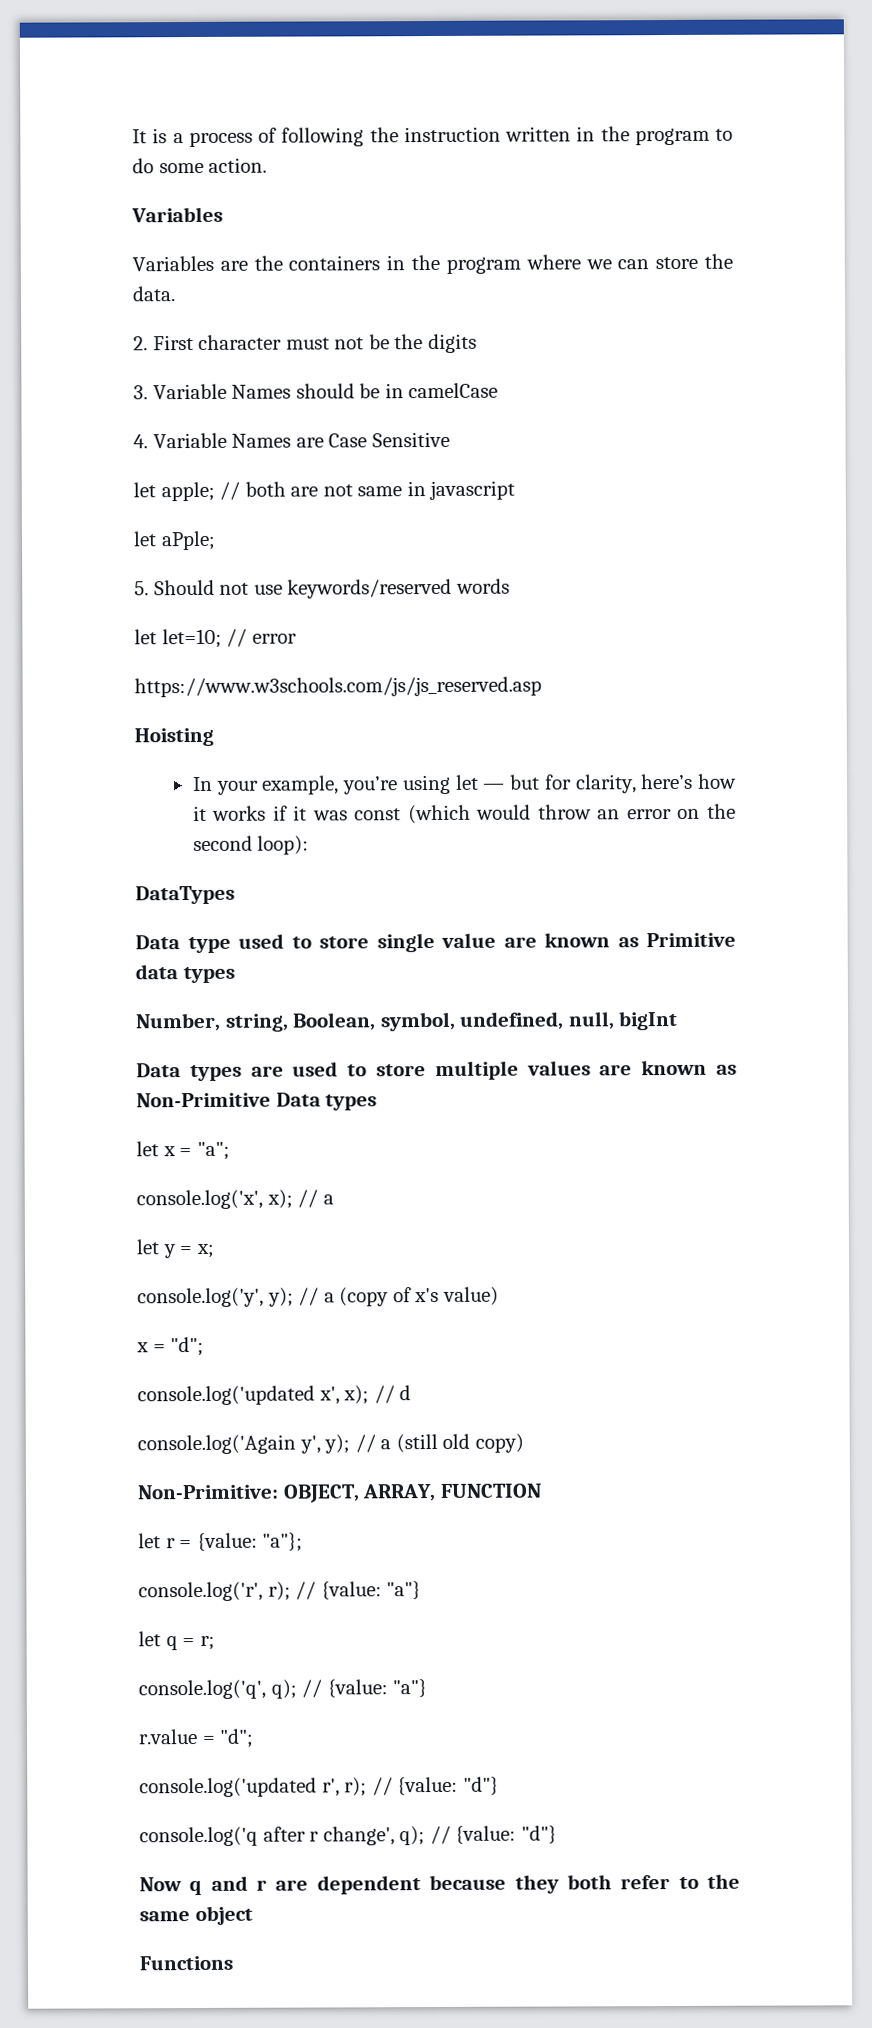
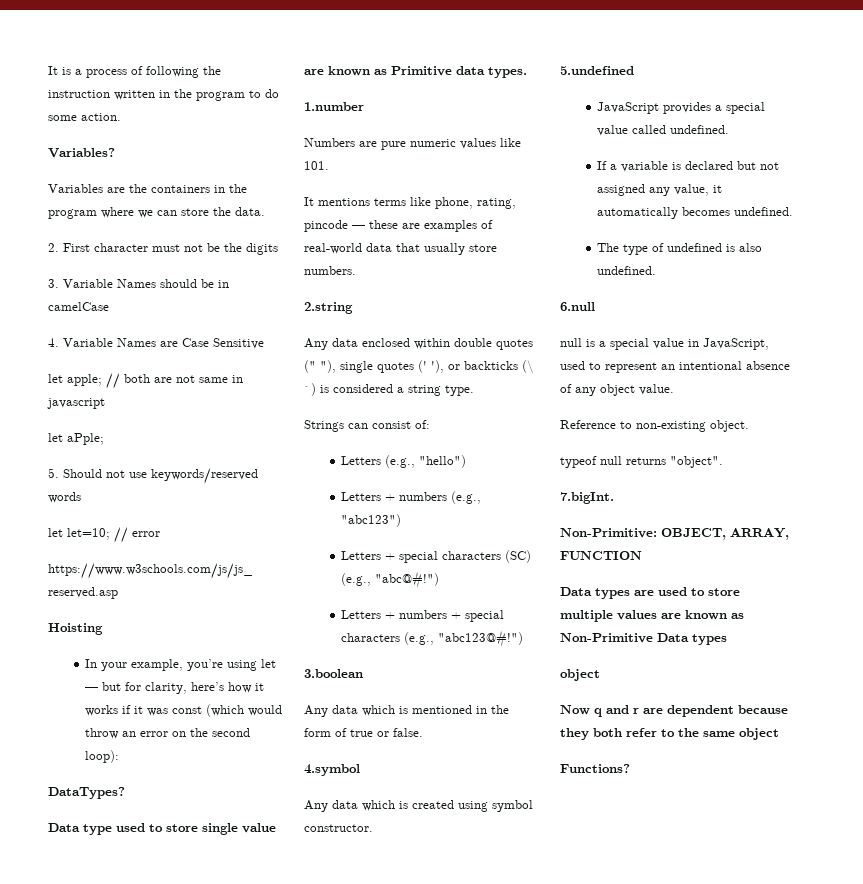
  It is a process of following the instruction written in the program to do some action.
- Variables
+ Variables?
- DataTypes
+ DataTypes?
- Data type used to store single value are known as Primitive data types
- Number, string, Boolean, symbol, undefined, null, bigInt
+ Data type used to store single value are known as Primitive data types.
+ 1.number
+ Numbers are pure numeric values like 101.
+ It mentions terms like phone, rating, pincode — these are examples of real-world data that usually store numbers.
+ 2.string
+ Any data enclosed within double quotes (" "), single quotes (' '), or backticks (\ `) is considered a string type.
+ Strings can consist of:
+ Letters (e.g., "hello")
+ Letters + numbers (e.g., "abc123")
+ Letters + special characters (SC) (e.g., "abc@#!")
+ Letters + numbers + special characters (e.g., "abc123@#!")
+ 3.boolean
+ Any data which is mentioned in the form of true or false.
+ 4.symbol
+ Any data which is created using symbol constructor.
+ 5.undefined
+ JavaScript provides a special value called undefined.
+ If a variable is declared but not assigned any value, it automatically becomes undefined.
+ The type of undefined is also undefined.
+ 6.null
+ null is a special value in JavaScript, used to represent an intentional absence of any object value.
+ Reference to non-existing object.
+ typeof null returns "object".
+ 7.bigInt.
+ Non-Primitive: OBJECT, ARRAY, FUNCTION
  Data types are used to store multiple values are known as Non-Primitive Data types
- let x = "a";
- console.log('x', x); // a
- let y = x;
- console.log('y', y); // a (copy of x's value)
- x = "d";
- console.log('updated x', x); // d
- console.log('Again y', y); // a (still old copy)
- Non-Primitive: OBJECT, ARRAY, FUNCTION
- let r = {value: "a"};
- console.log('r', r); // {value: "a"}
- let q = r;
- console.log('q', q); // {value: "a"}
- r.value = "d";
- console.log('updated r', r); // {value: "d"}
- console.log('q after r change', q); // {value: "d"}
+ object
- Functions
+ Functions?

